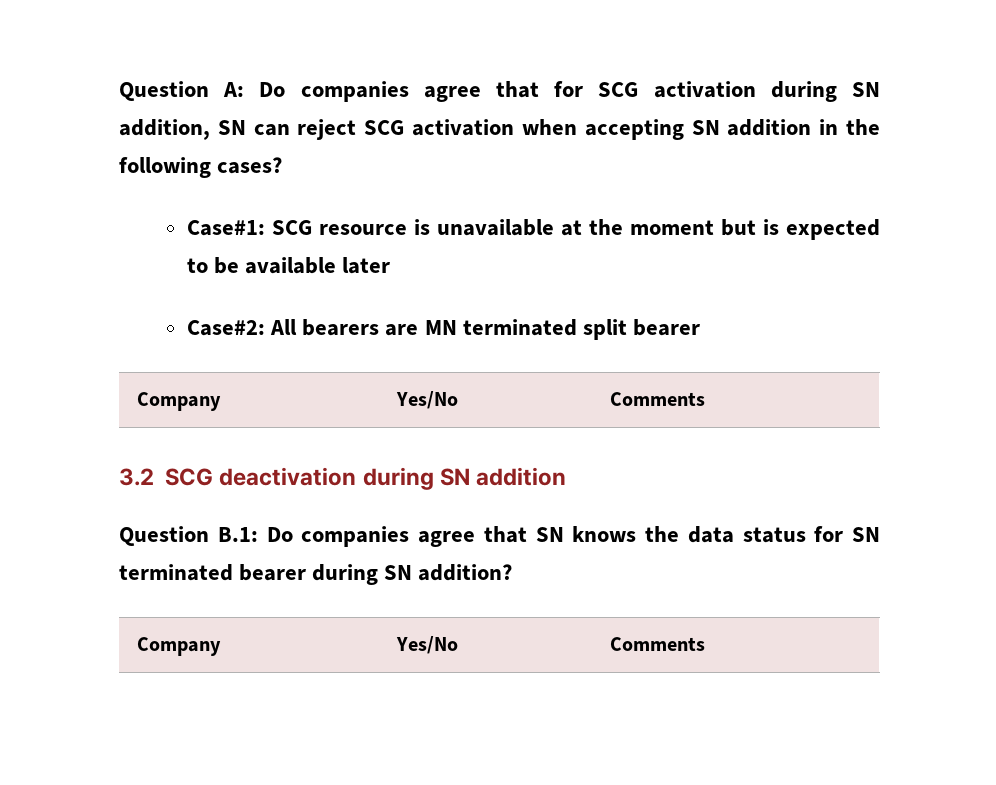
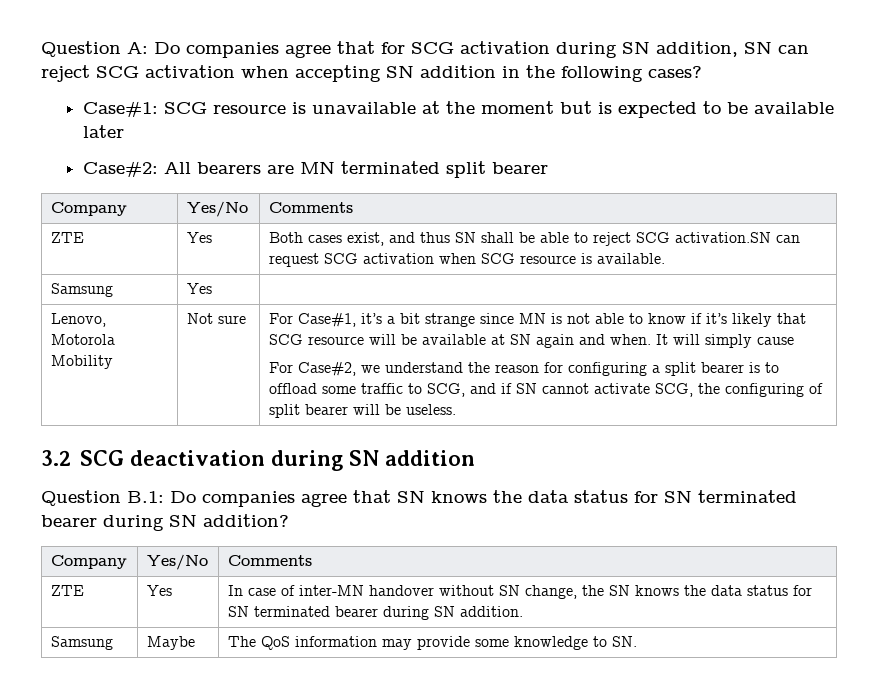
+ ZTE | Yes | Both cases exist, and thus SN shall be able to reject SCG activation.SN can request SCG activation when SCG resource is available.
+ Samsung | Yes |
+ Lenovo, Motorola Mobility | Not sure | For Case#1, it’s a bit strange since MN is not able to know if it’s likely that SCG resource will be available at SN again and when. It will simply cause
+ For Case#2, we understand the reason for configuring a split bearer is to offload some traffic to SCG, and if SN cannot activate SCG, the configuring of split bearer will be useless.
+ ZTE | Yes | In case of inter-MN handover without SN change, the SN knows the data status for SN terminated bearer during SN addition.
+ Samsung | Maybe | The QoS information may provide some knowledge to SN.

